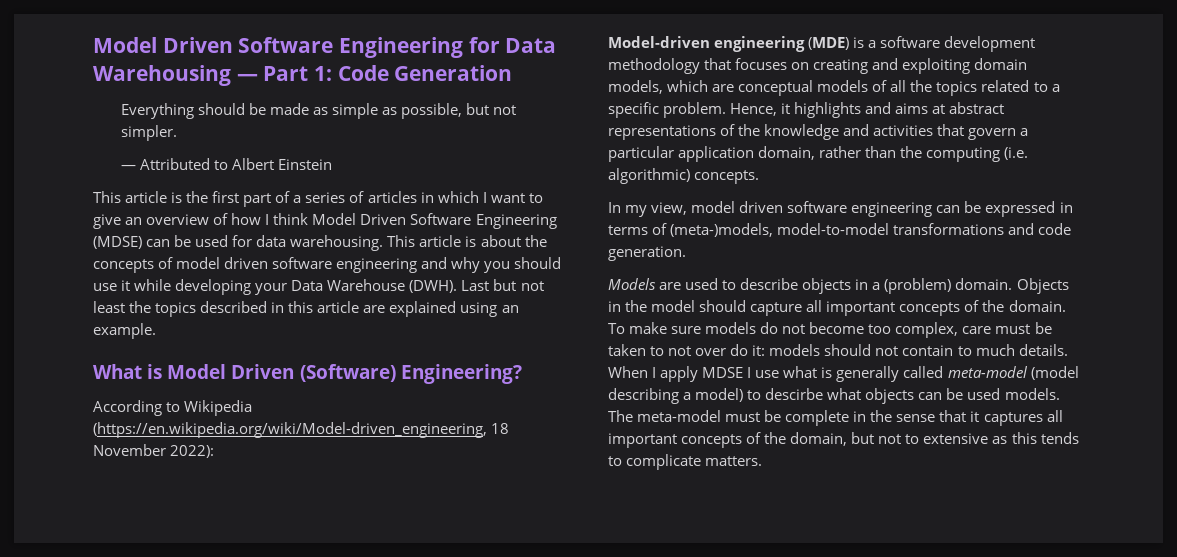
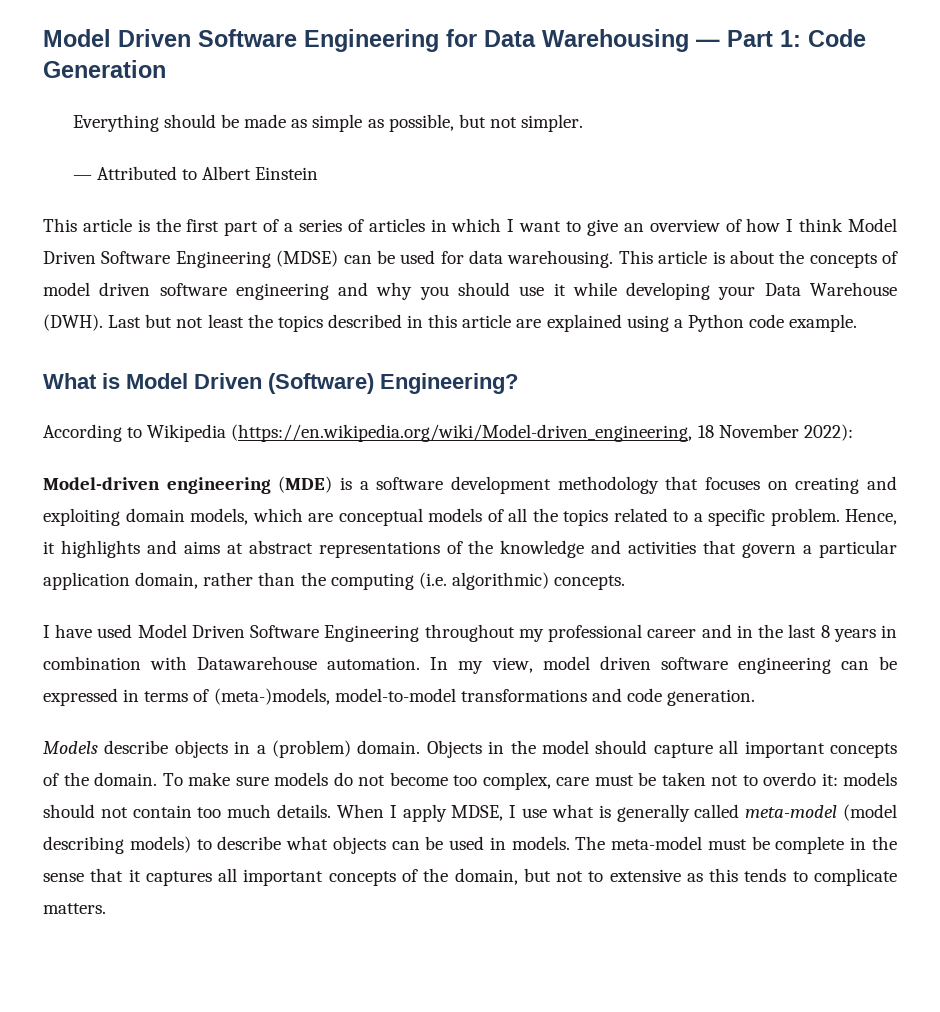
- Last but not least the topics described in this article are explained using an example.
+ Last but not least the topics described in this article are explained using a Python code example.
+ I have used Model Driven Software Engineering throughout my professional career and in the last 8 years in combination with Datawarehouse automation.
- Models are used to describe objects in a (problem) domain.
+ Models describe objects in a (problem) domain.
- To make sure models do not become too complex, care must be taken to not over do it: models should not contain to much details.
+ To make sure models do not become too complex, care must be taken not to overdo it: models should not contain too much details.
- When I apply MDSE I use what is generally called meta-model (model describing a model) to descirbe what objects can be used models.
+ When I apply MDSE, I use what is generally called meta-model (model describing models) to describe what objects can be used in models.

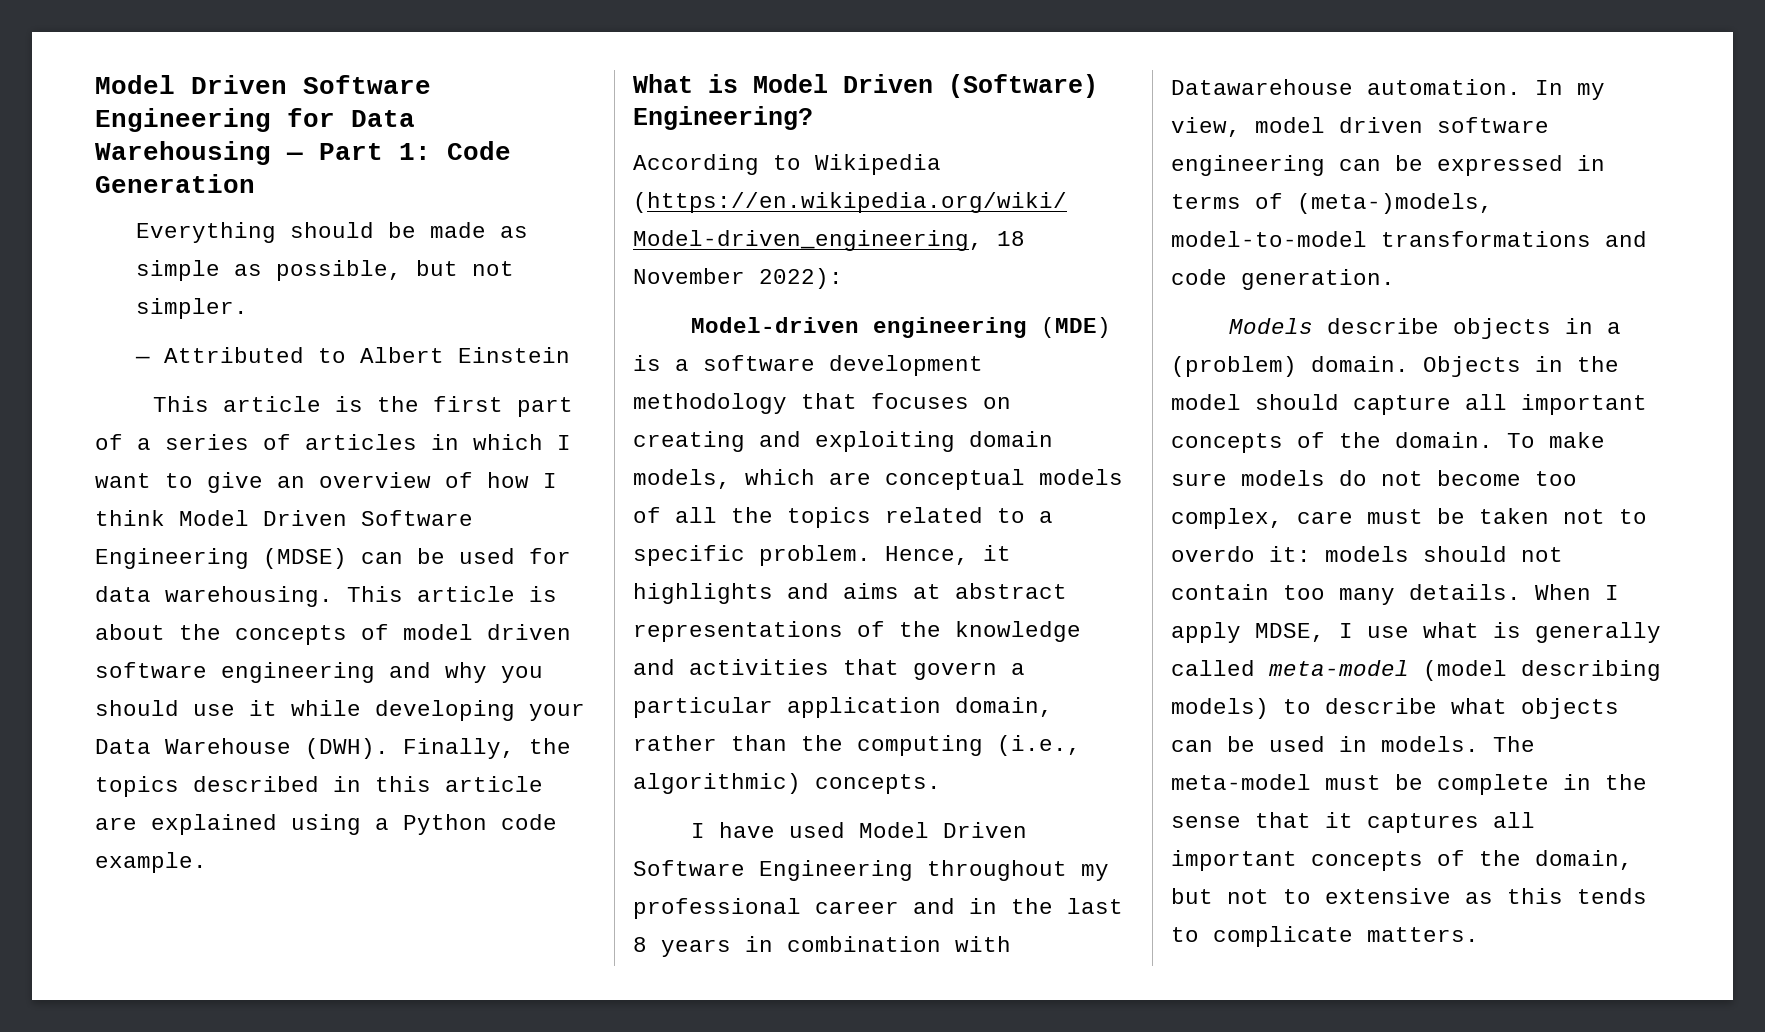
- Last but not least the topics described in this article are explained using a Python code example.
+ Finally, the topics described in this article are explained using a Python code example.
- Hence, it highlights and aims at abstract representations of the knowledge and activities that govern a particular application domain, rather than the computing (i.e. algorithmic) concepts.
+ Hence, it highlights and aims at abstract representations of the knowledge and activities that govern a particular application domain, rather than the computing (i.e., algorithmic) concepts.
- To make sure models do not become too complex, care must be taken not to overdo it: models should not contain too much details.
+ To make sure models do not become too complex, care must be taken not to overdo it: models should not contain too many details.

